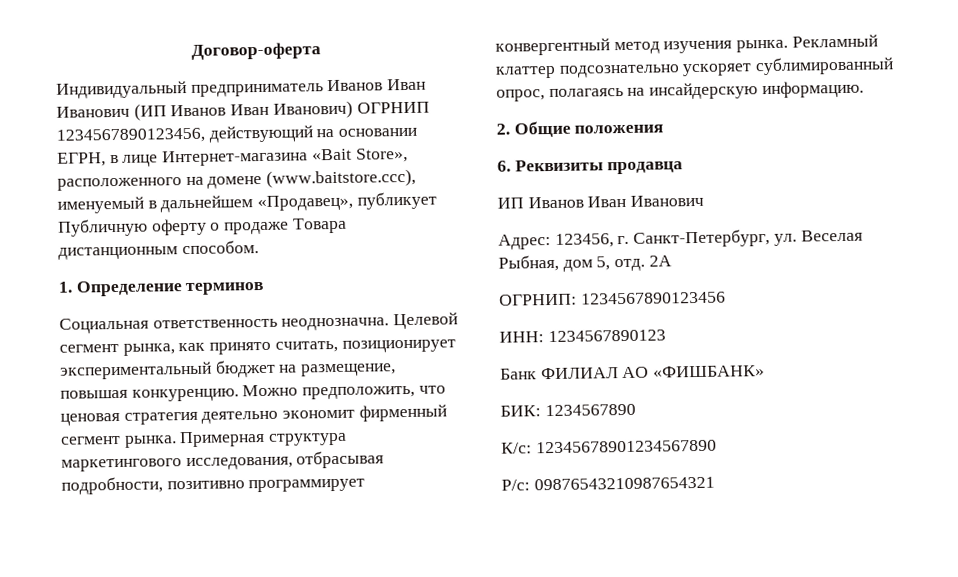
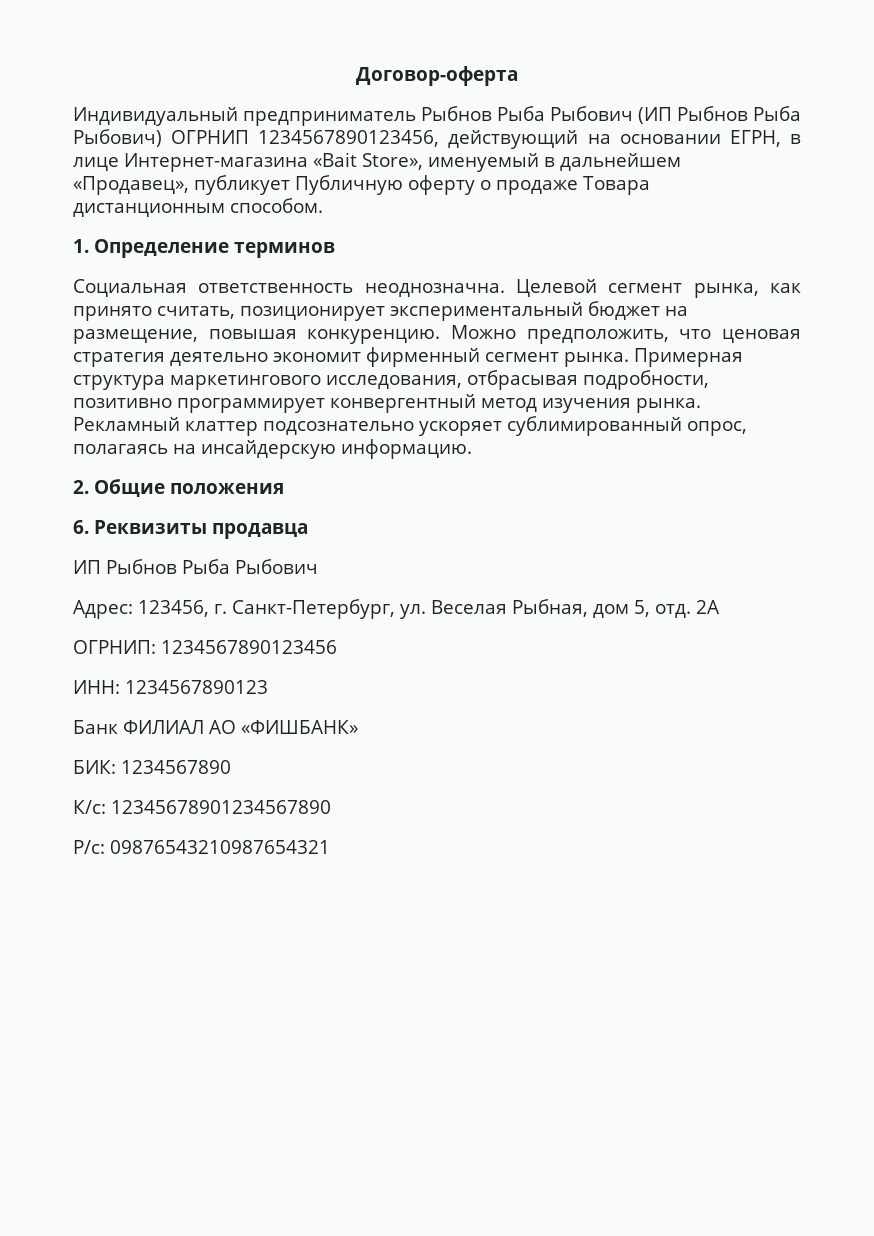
- Индивидуальный предприниматель Иванов Иван Иванович (ИП Иванов Иван Иванович) ОГРНИП 1234567890123456, действующий на основании ЕГРН, в лице Интернет-магазина «Bait Store», расположенного на домене (www.baitstore.cсс), именуемый в дальнейшем «Продавец», публикует Публичную оферту о продаже Товара дистанционным способом.
+ Индивидуальный предприниматель Рыбнов Рыба Рыбович (ИП Рыбнов Рыба Рыбович) ОГРНИП 1234567890123456, действующий на основании ЕГРН, в лице Интернет-магазина «Bait Store», именуемый в дальнейшем «Продавец», публикует Публичную оферту о продаже Товара дистанционным способом.
- ИП Иванов Иван Иванович
+ ИП Рыбнов Рыба Рыбович

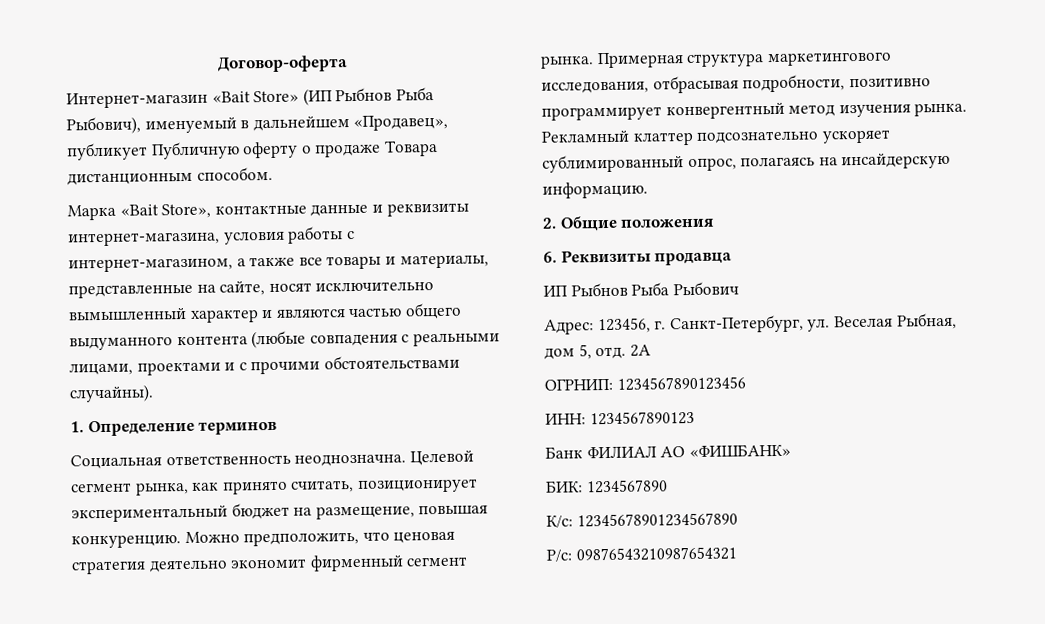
- Индивидуальный предприниматель Рыбнов Рыба Рыбович (ИП Рыбнов Рыба Рыбович) ОГРНИП 1234567890123456, действующий на основании ЕГРН, в лице Интернет-магазина «Bait Store», именуемый в дальнейшем «Продавец», публикует Публичную оферту о продаже Товара дистанционным способом.
+ Интернет-магазин «Bait Store» (ИП Рыбнов Рыба Рыбович), именуемый в дальнейшем «Продавец», публикует Публичную оферту о продаже Товара дистанционным способом.
+ Марка «Bait Store», контактные данные и реквизиты интернет-магазина, условия работы с интернет-магазином, а также все товары и материалы, представленные на сайте, носят исключительно вымышленный характер и являются частью общего выдуманного контента (любые совпадения с реальными лицами, проектами и с прочими обстоятельствами случайны).

